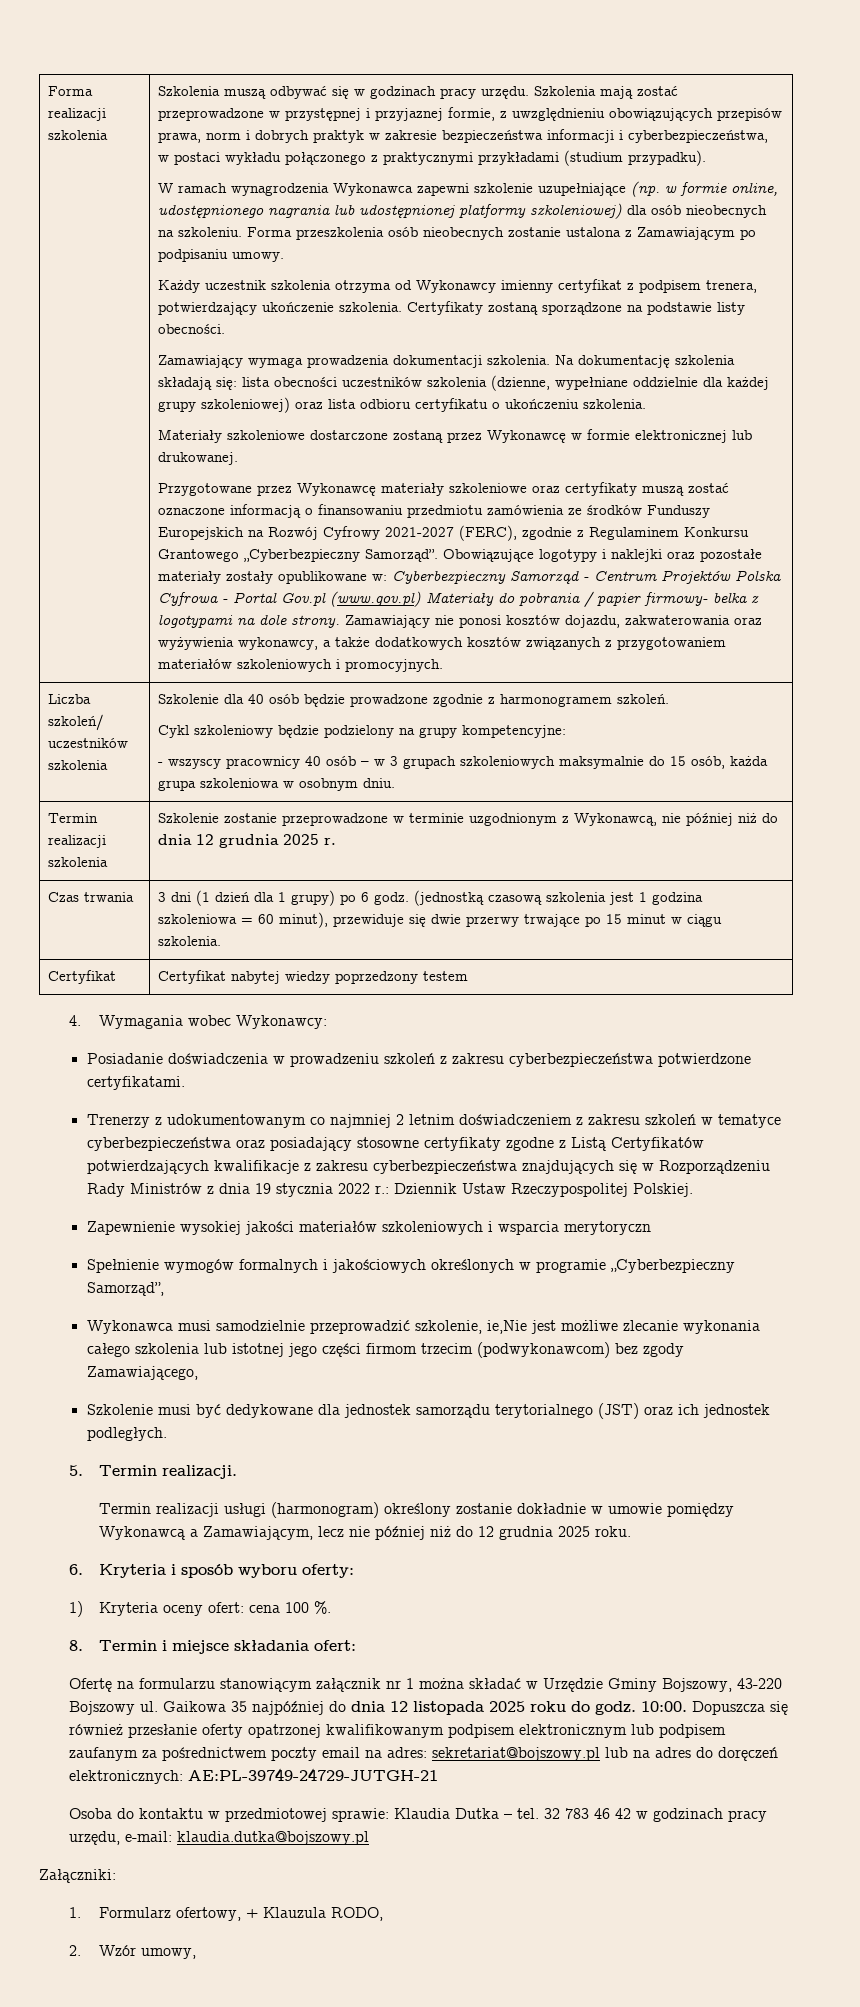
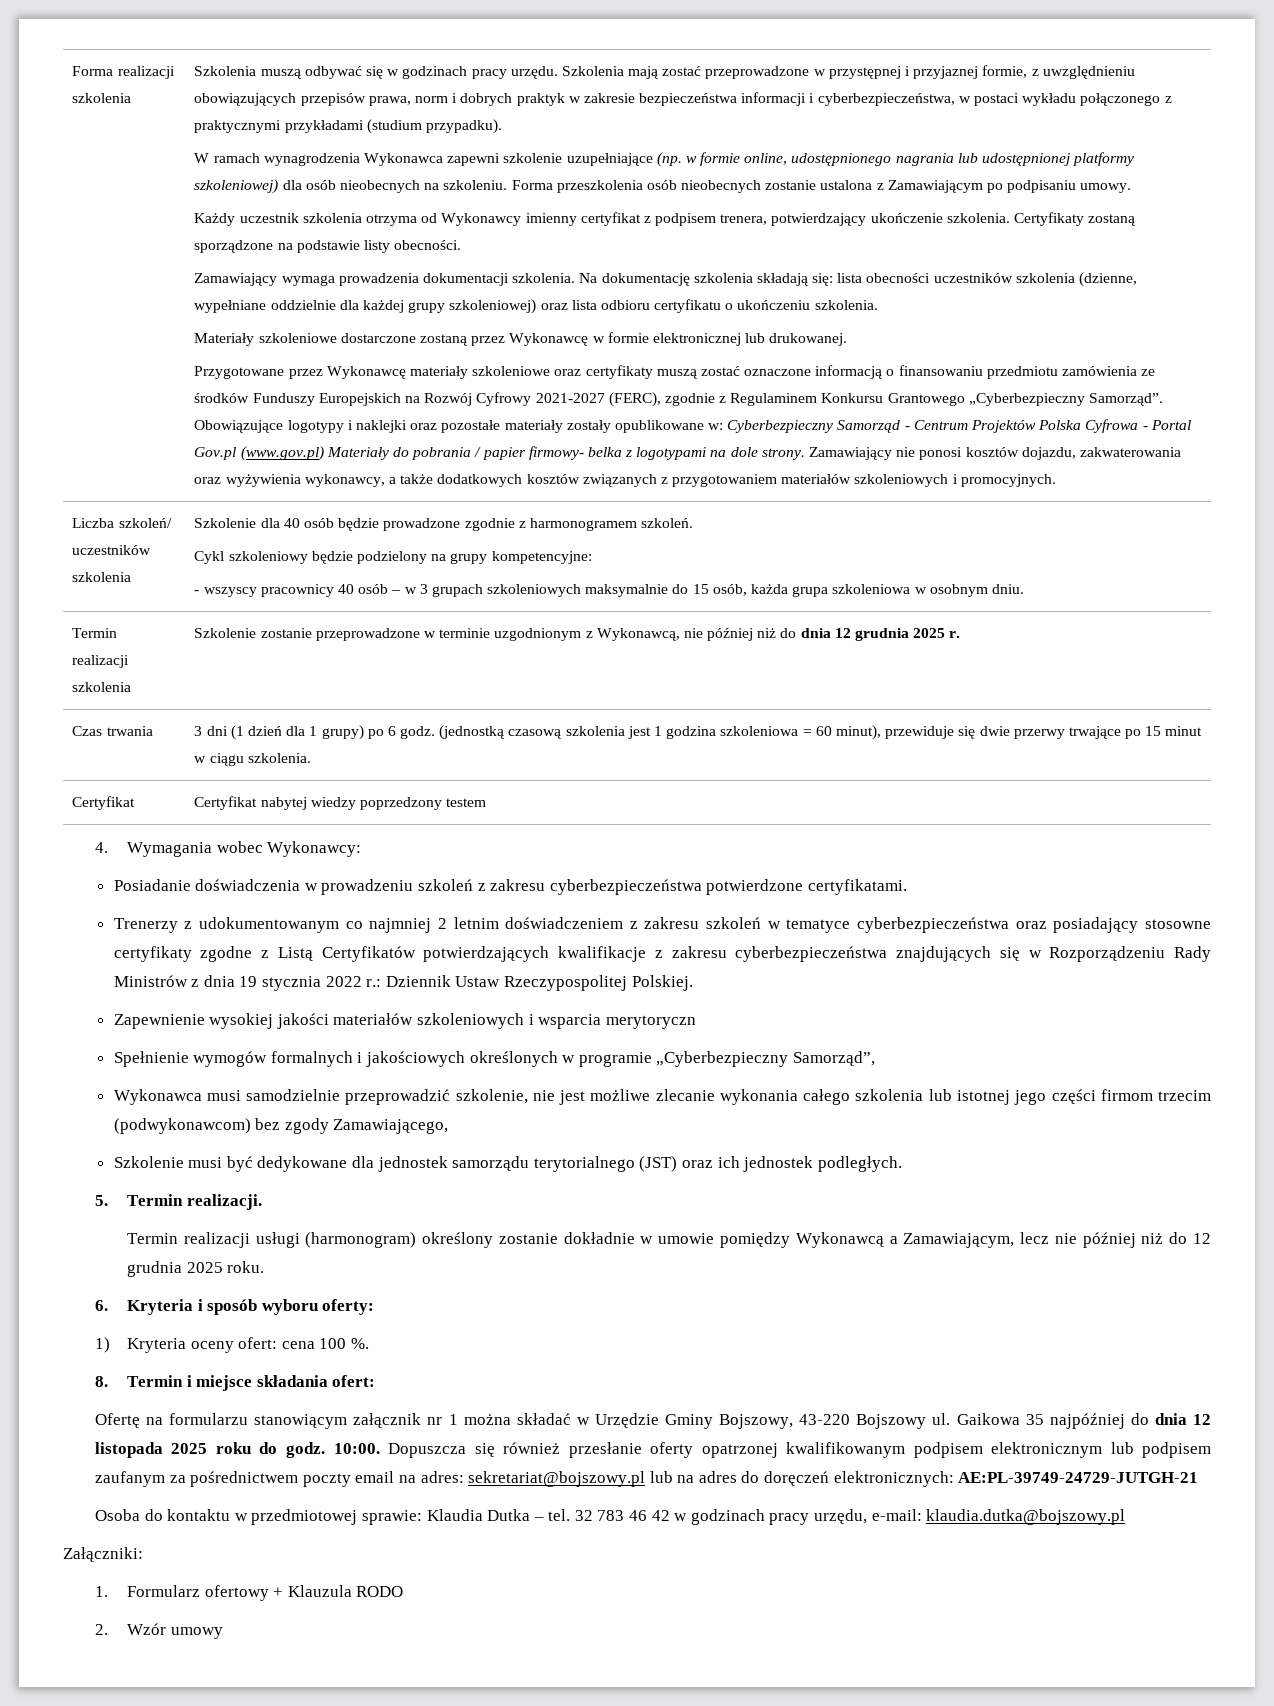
- Wykonawca musi samodzielnie przeprowadzić szkolenie, ie,Nie jest możliwe zlecanie wykonania całego szkolenia lub istotnej jego części firmom trzecim (podwykonawcom) bez zgody Zamawiającego,
+ Wykonawca musi samodzielnie przeprowadzić szkolenie, nie jest możliwe zlecanie wykonania całego szkolenia lub istotnej jego części firmom trzecim (podwykonawcom) bez zgody Zamawiającego,
- 1. Formularz ofertowy, + Klauzula RODO,
+ 1. Formularz ofertowy + Klauzula RODO
- 2. Wzór umowy,
+ 2. Wzór umowy

